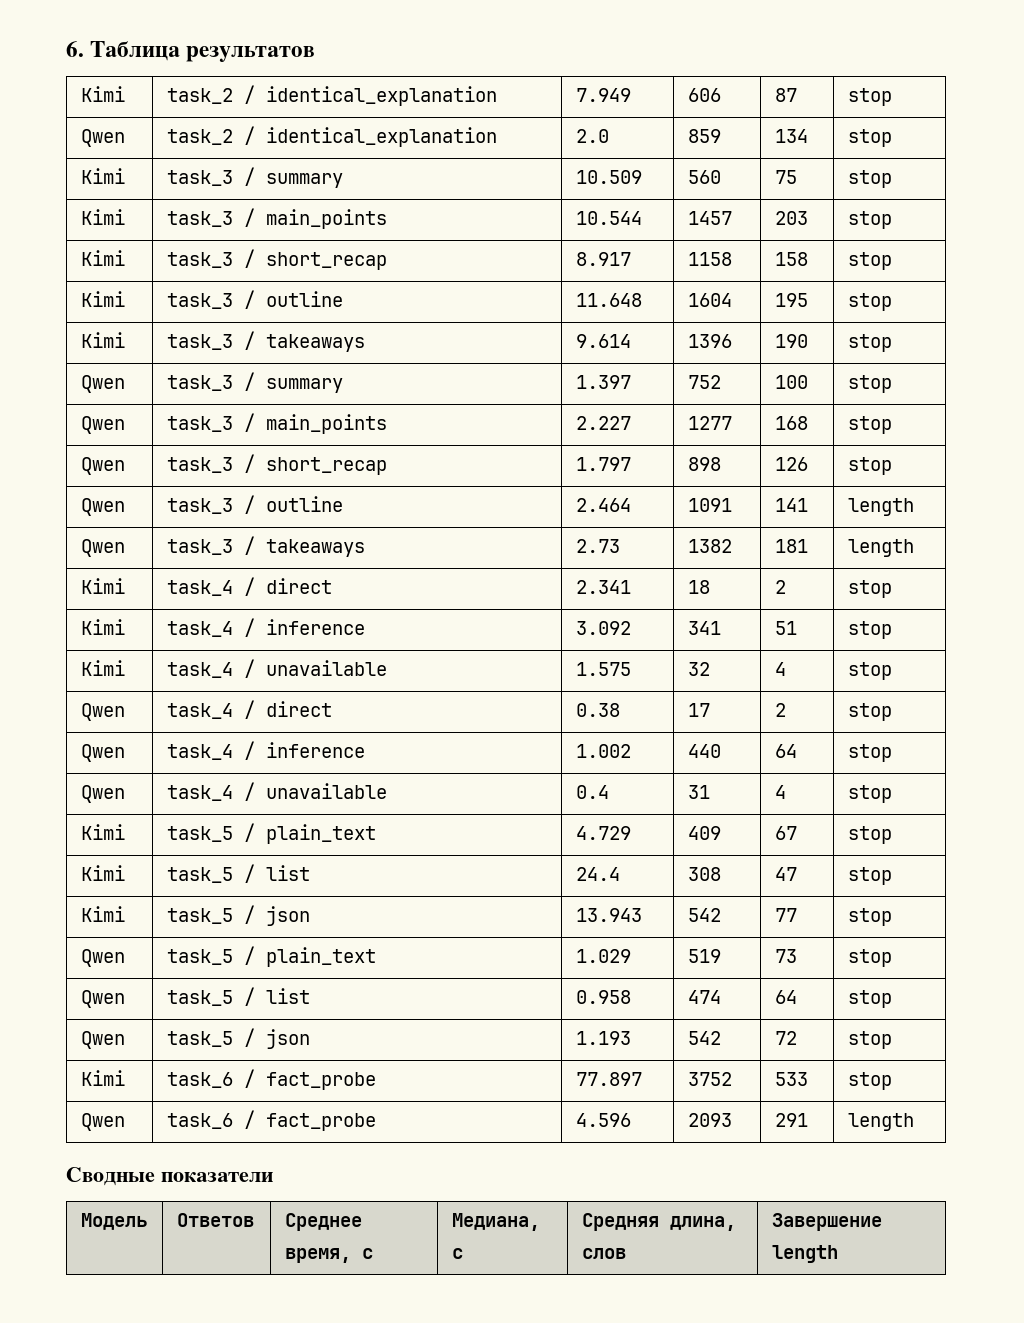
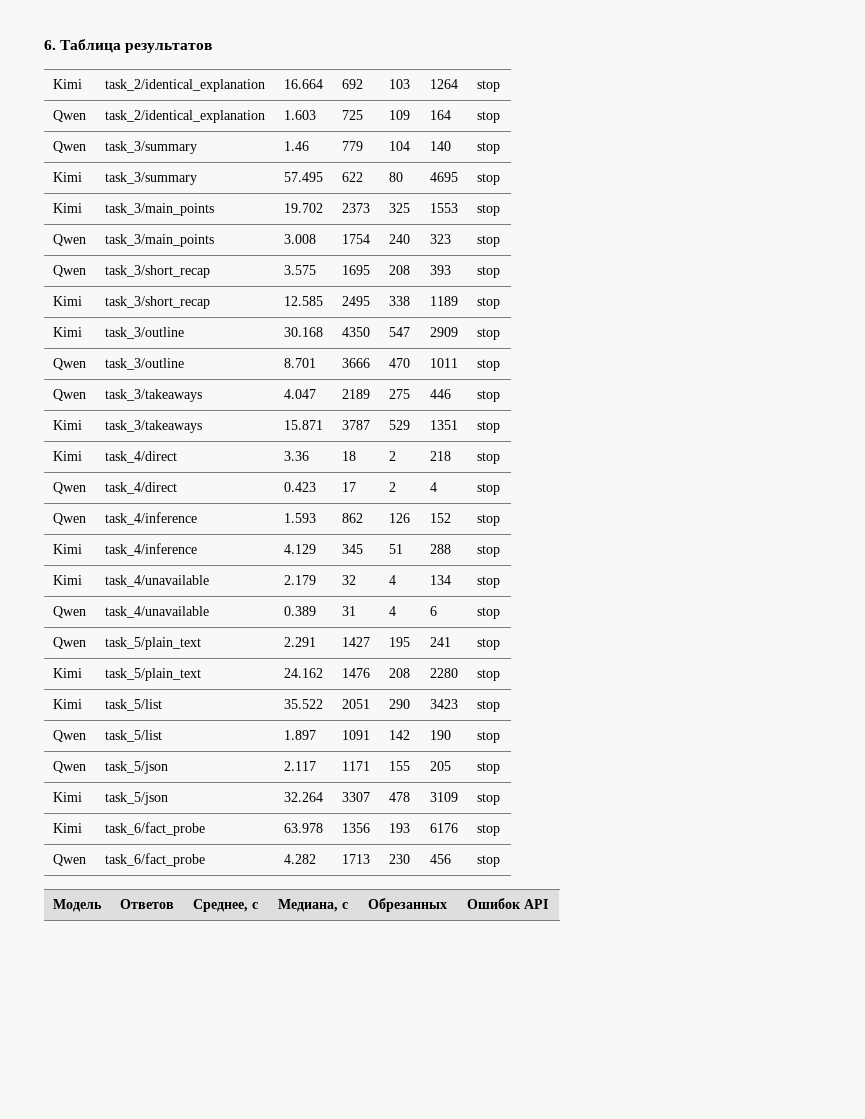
- Kimi | task_2 / identical_explanation | 7.949 | 606 | 87 | stop
- Qwen | task_2 / identical_explanation | 2.0 | 859 | 134 | stop
- Kimi | task_3 / summary | 10.509 | 560 | 75 | stop
- Kimi | task_3 / main_points | 10.544 | 1457 | 203 | stop
- Kimi | task_3 / short_recap | 8.917 | 1158 | 158 | stop
- Kimi | task_3 / outline | 11.648 | 1604 | 195 | stop
- Kimi | task_3 / takeaways | 9.614 | 1396 | 190 | stop
- Qwen | task_3 / summary | 1.397 | 752 | 100 | stop
- Qwen | task_3 / main_points | 2.227 | 1277 | 168 | stop
- Qwen | task_3 / short_recap | 1.797 | 898 | 126 | stop
- Qwen | task_3 / outline | 2.464 | 1091 | 141 | length
- Qwen | task_3 / takeaways | 2.73 | 1382 | 181 | length
- Kimi | task_4 / direct | 2.341 | 18 | 2 | stop
- Kimi | task_4 / inference | 3.092 | 341 | 51 | stop
- Kimi | task_4 / unavailable | 1.575 | 32 | 4 | stop
- Qwen | task_4 / direct | 0.38 | 17 | 2 | stop
- Qwen | task_4 / inference | 1.002 | 440 | 64 | stop
- Qwen | task_4 / unavailable | 0.4 | 31 | 4 | stop
- Kimi | task_5 / plain_text | 4.729 | 409 | 67 | stop
- Kimi | task_5 / list | 24.4 | 308 | 47 | stop
- Kimi | task_5 / json | 13.943 | 542 | 77 | stop
- Qwen | task_5 / plain_text | 1.029 | 519 | 73 | stop
- Qwen | task_5 / list | 0.958 | 474 | 64 | stop
- Qwen | task_5 / json | 1.193 | 542 | 72 | stop
- Kimi | task_6 / fact_probe | 77.897 | 3752 | 533 | stop
- Qwen | task_6 / fact_probe | 4.596 | 2093 | 291 | length
- Сводные показатели
+ Kimi | task_2/identical_explanation | 16.664 | 692 | 103 | 1264 | stop
+ Qwen | task_2/identical_explanation | 1.603 | 725 | 109 | 164 | stop
+ Qwen | task_3/summary | 1.46 | 779 | 104 | 140 | stop
+ Kimi | task_3/summary | 57.495 | 622 | 80 | 4695 | stop
+ Kimi | task_3/main_points | 19.702 | 2373 | 325 | 1553 | stop
+ Qwen | task_3/main_points | 3.008 | 1754 | 240 | 323 | stop
+ Qwen | task_3/short_recap | 3.575 | 1695 | 208 | 393 | stop
+ Kimi | task_3/short_recap | 12.585 | 2495 | 338 | 1189 | stop
+ Kimi | task_3/outline | 30.168 | 4350 | 547 | 2909 | stop
+ Qwen | task_3/outline | 8.701 | 3666 | 470 | 1011 | stop
+ Qwen | task_3/takeaways | 4.047 | 2189 | 275 | 446 | stop
+ Kimi | task_3/takeaways | 15.871 | 3787 | 529 | 1351 | stop
+ Kimi | task_4/direct | 3.36 | 18 | 2 | 218 | stop
+ Qwen | task_4/direct | 0.423 | 17 | 2 | 4 | stop
+ Qwen | task_4/inference | 1.593 | 862 | 126 | 152 | stop
+ Kimi | task_4/inference | 4.129 | 345 | 51 | 288 | stop
+ Kimi | task_4/unavailable | 2.179 | 32 | 4 | 134 | stop
+ Qwen | task_4/unavailable | 0.389 | 31 | 4 | 6 | stop
+ Qwen | task_5/plain_text | 2.291 | 1427 | 195 | 241 | stop
+ Kimi | task_5/plain_text | 24.162 | 1476 | 208 | 2280 | stop
+ Kimi | task_5/list | 35.522 | 2051 | 290 | 3423 | stop
+ Qwen | task_5/list | 1.897 | 1091 | 142 | 190 | stop
+ Qwen | task_5/json | 2.117 | 1171 | 155 | 205 | stop
+ Kimi | task_5/json | 32.264 | 3307 | 478 | 3109 | stop
+ Kimi | task_6/fact_probe | 63.978 | 1356 | 193 | 6176 | stop
+ Qwen | task_6/fact_probe | 4.282 | 1713 | 230 | 456 | stop
- Модель | Ответов | Среднее время, с | Медиана, с | Средняя длина, слов | Завершение length
+ Модель | Ответов | Среднее, с | Медиана, с | Обрезанных | Ошибок API

